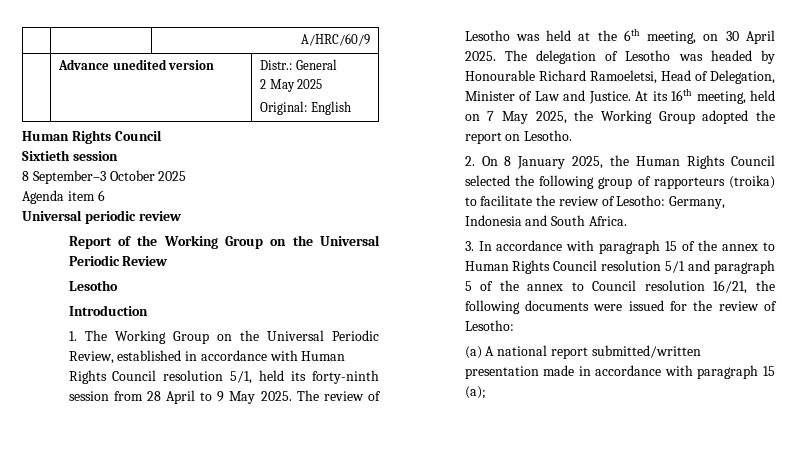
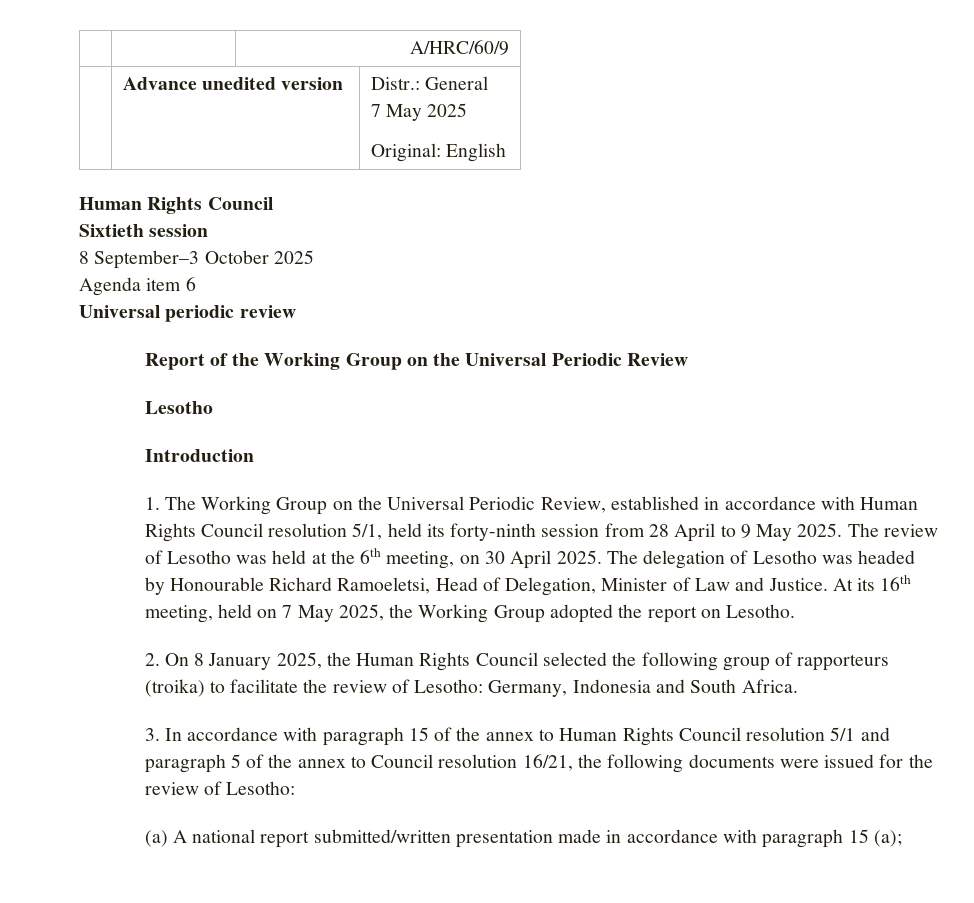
  | Advance unedited version | Distr.: General
- 2 May 2025
+ 7 May 2025

